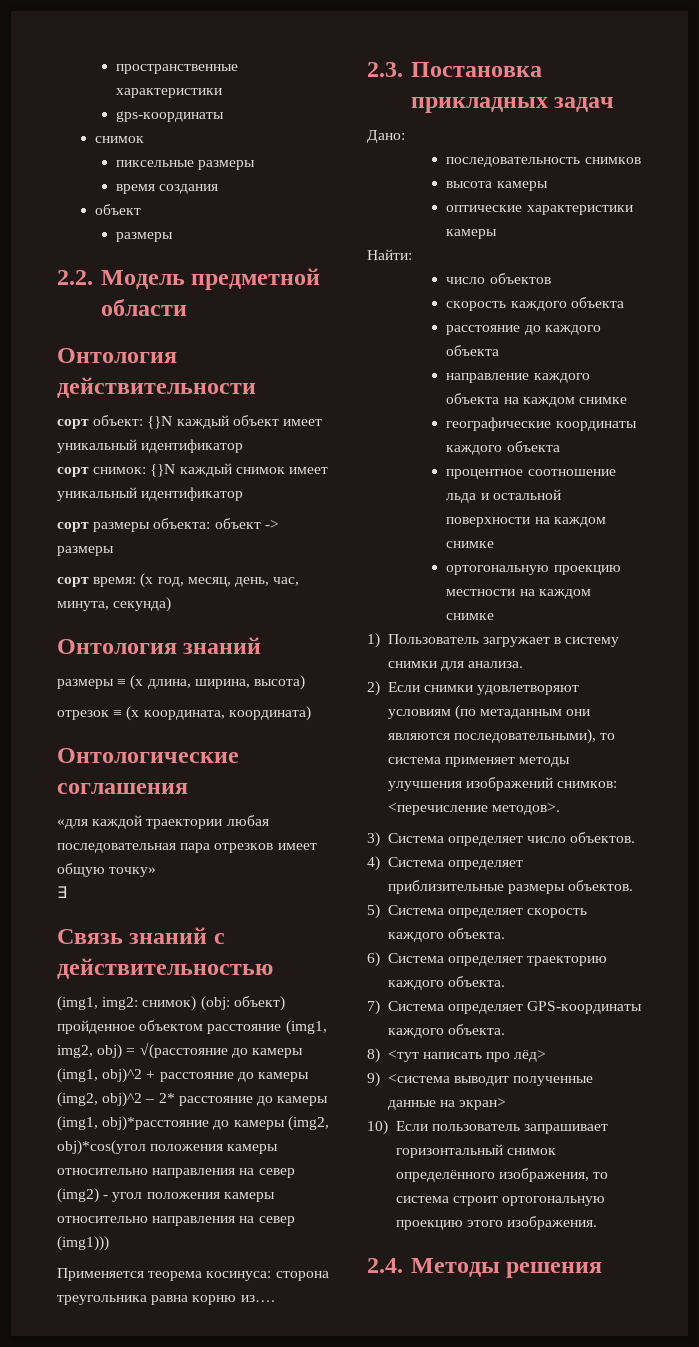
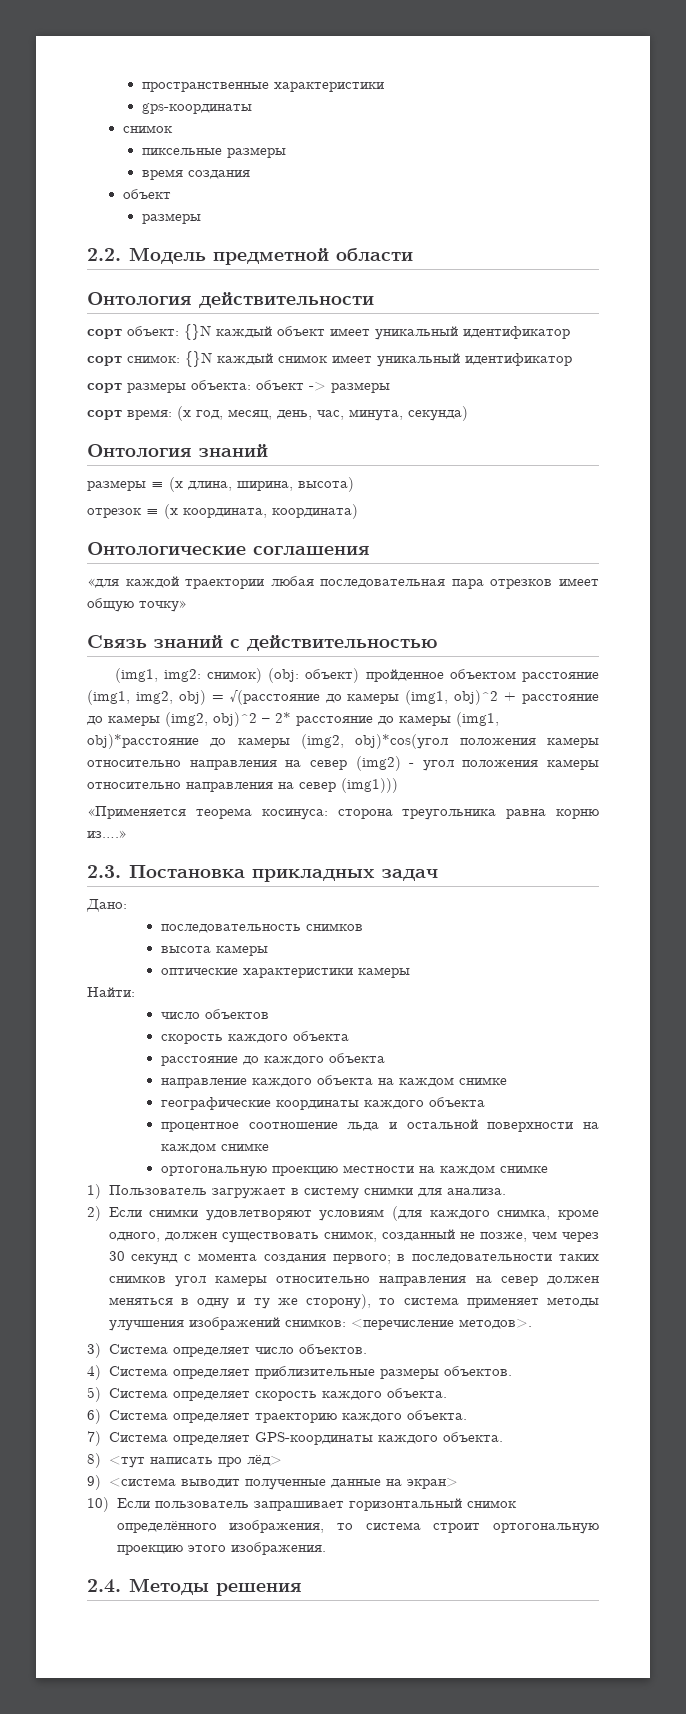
- ∃
- Применяется теорема косинуса: сторона треугольника равна корню из….
+ «Применяется теорема косинуса: сторона треугольника равна корню из….»
- 2) Если снимки удовлетворяют условиям (по метаданным они являются последовательными), то система применяет методы улучшения изображений снимков: <перечисление методов>.
+ 2) Если снимки удовлетворяют условиям (для каждого снимка, кроме одного, должен существовать снимок, созданный не позже, чем через 30 секунд с момента создания первого; в последовательности таких снимков угол камеры относительно направления на север должен меняться в одну и ту же сторону), то система применяет методы улучшения изображений снимков: <перечисление методов>.

